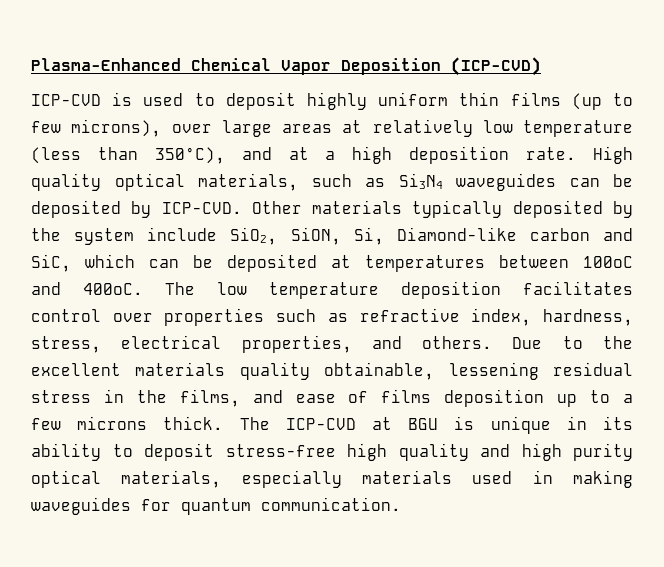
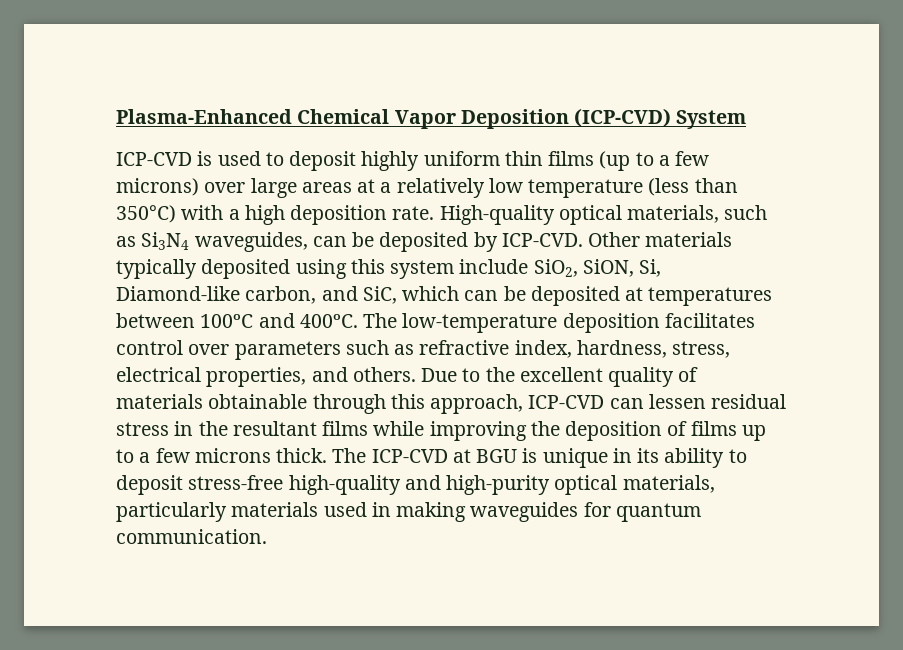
- Plasma-Enhanced Chemical Vapor Deposition (ICP-CVD)
+ Plasma-Enhanced Chemical Vapor Deposition (ICP-CVD) System
- ICP-CVD is used to deposit highly uniform thin films (up to few microns), over large areas at relatively low temperature (less than 350°C), and at a high deposition rate.
+ ICP-CVD is used to deposit highly uniform thin films (up to a few microns) over large areas at a relatively low temperature (less than 350°C) with a high deposition rate.
- High quality optical materials, such as Si3N4 waveguides can be deposited by ICP-CVD.
+ High-quality optical materials, such as Si3N4 waveguides, can be deposited by ICP-CVD.
- Other materials typically deposited by the system include SiO2, SiON, Si, Diamond-like carbon and SiC, which can be deposited at temperatures between 100ºC and 400ºC.
+ Other materials typically deposited using this system include SiO2, SiON, Si, Diamond-like carbon, and SiC, which can be deposited at temperatures between 100ºC and 400ºC.
- The low temperature deposition facilitates control over properties such as refractive index, hardness, stress, electrical properties, and others.
+ The low-temperature deposition facilitates control over parameters such as refractive index, hardness, stress, electrical properties, and others.
- Due to the excellent materials quality obtainable, lessening residual stress in the films, and ease of films deposition up to a few microns thick.
+ Due to the excellent quality of materials obtainable through this approach, ICP-CVD can lessen residual stress in the resultant films while improving the deposition of films up to a few microns thick.
- The ICP-CVD at BGU is unique in its ability to deposit stress-free high quality and high purity optical materials, especially materials used in making waveguides for quantum communication.
+ The ICP-CVD at BGU is unique in its ability to deposit stress-free high-quality and high-purity optical materials, particularly materials used in making waveguides for quantum communication.

